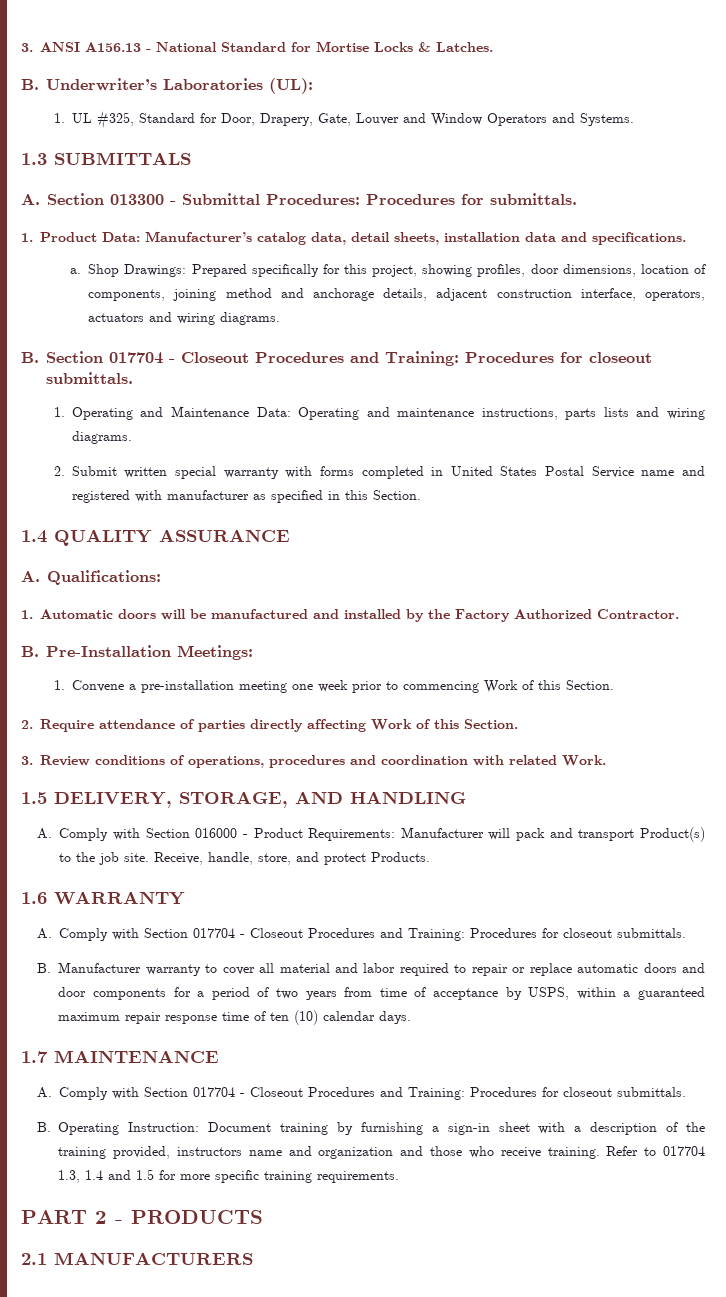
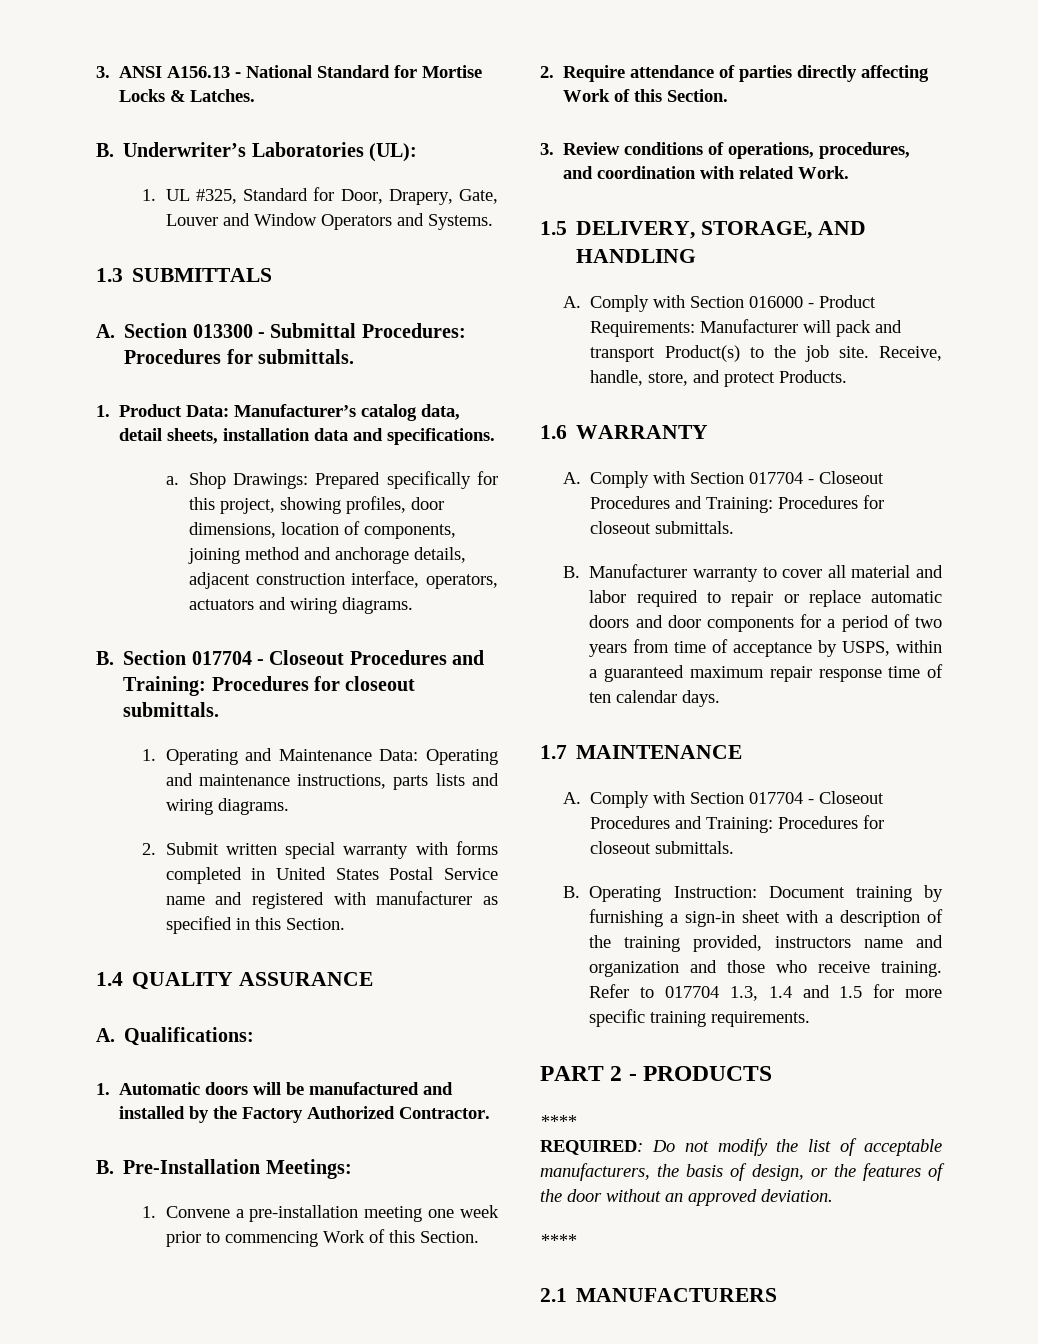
- 3. Review conditions of operations, procedures and coordination with related Work.
+ 3. Review conditions of operations, procedures, and coordination with related Work.
- B. Manufacturer warranty to cover all material and labor required to repair or replace automatic doors and door components for a period of two years from time of acceptance by USPS, within a guaranteed maximum repair response time of ten (10) calendar days.
+ B. Manufacturer warranty to cover all material and labor required to repair or replace automatic doors and door components for a period of two years from time of acceptance by USPS, within a guaranteed maximum repair response time of ten calendar days.
  PART 2 - PRODUCTS
+ ****
+ REQUIRED: Do not modify the list of acceptable manufacturers, the basis of design, or the features of the door without an approved deviation.
+ ****

